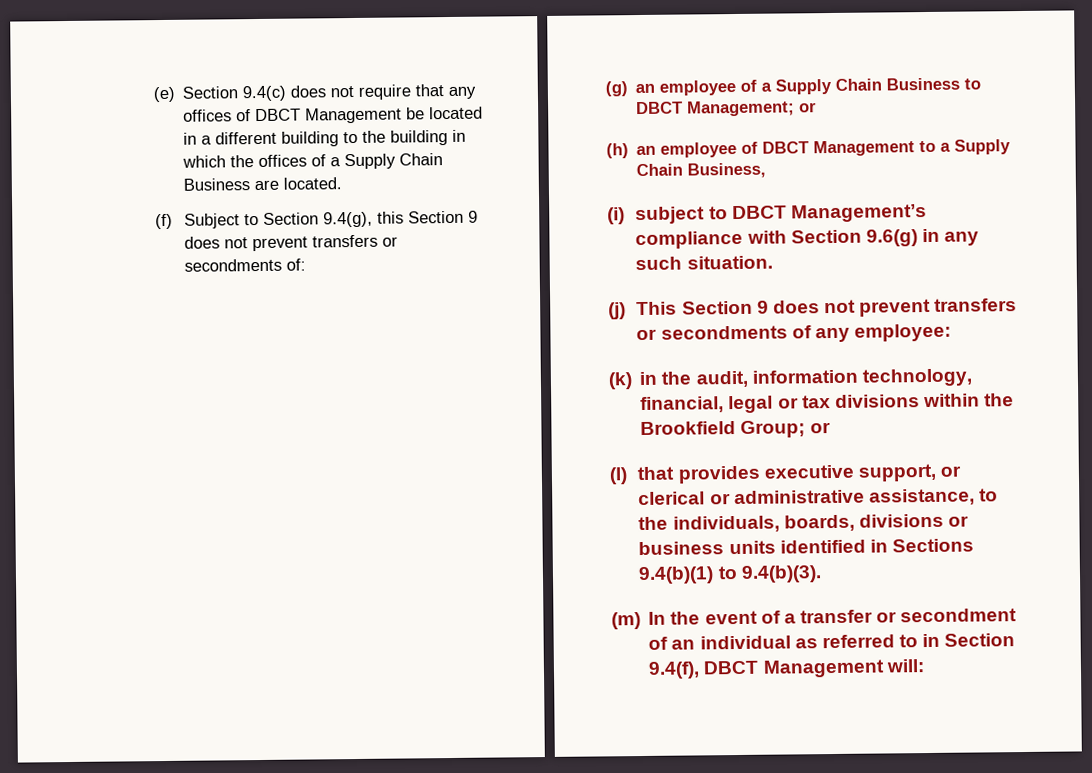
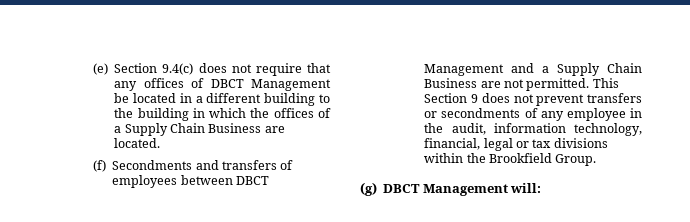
- (f) Subject to Section 9.4(g), this Section 9 does not prevent transfers or secondments of:
- (g) an employee of a Supply Chain Business to DBCT Management; or
- (h) an employee of DBCT Management to a Supply Chain Business,
- (i) subject to DBCT Management’s compliance with Section 9.6(g) in any such situation.
- (j) This Section 9 does not prevent transfers or secondments of any employee:
- (k) in the audit, information technology, financial, legal or tax divisions within the Brookfield Group; or
- (l) that provides executive support, or clerical or administrative assistance, to the individuals, boards, divisions or business units identified in Sections 9.4(b)(1) to 9.4(b)(3).
- (m) In the event of a transfer or secondment of an individual as referred to in Section 9.4(f), DBCT Management will:
+ (f) Secondments and transfers of employees between DBCT Management and a Supply Chain Business are not permitted. This Section 9 does not prevent transfers or secondments of any employee in the audit, information technology, financial, legal or tax divisions within the Brookfield Group.
+ (g) DBCT Management will:

